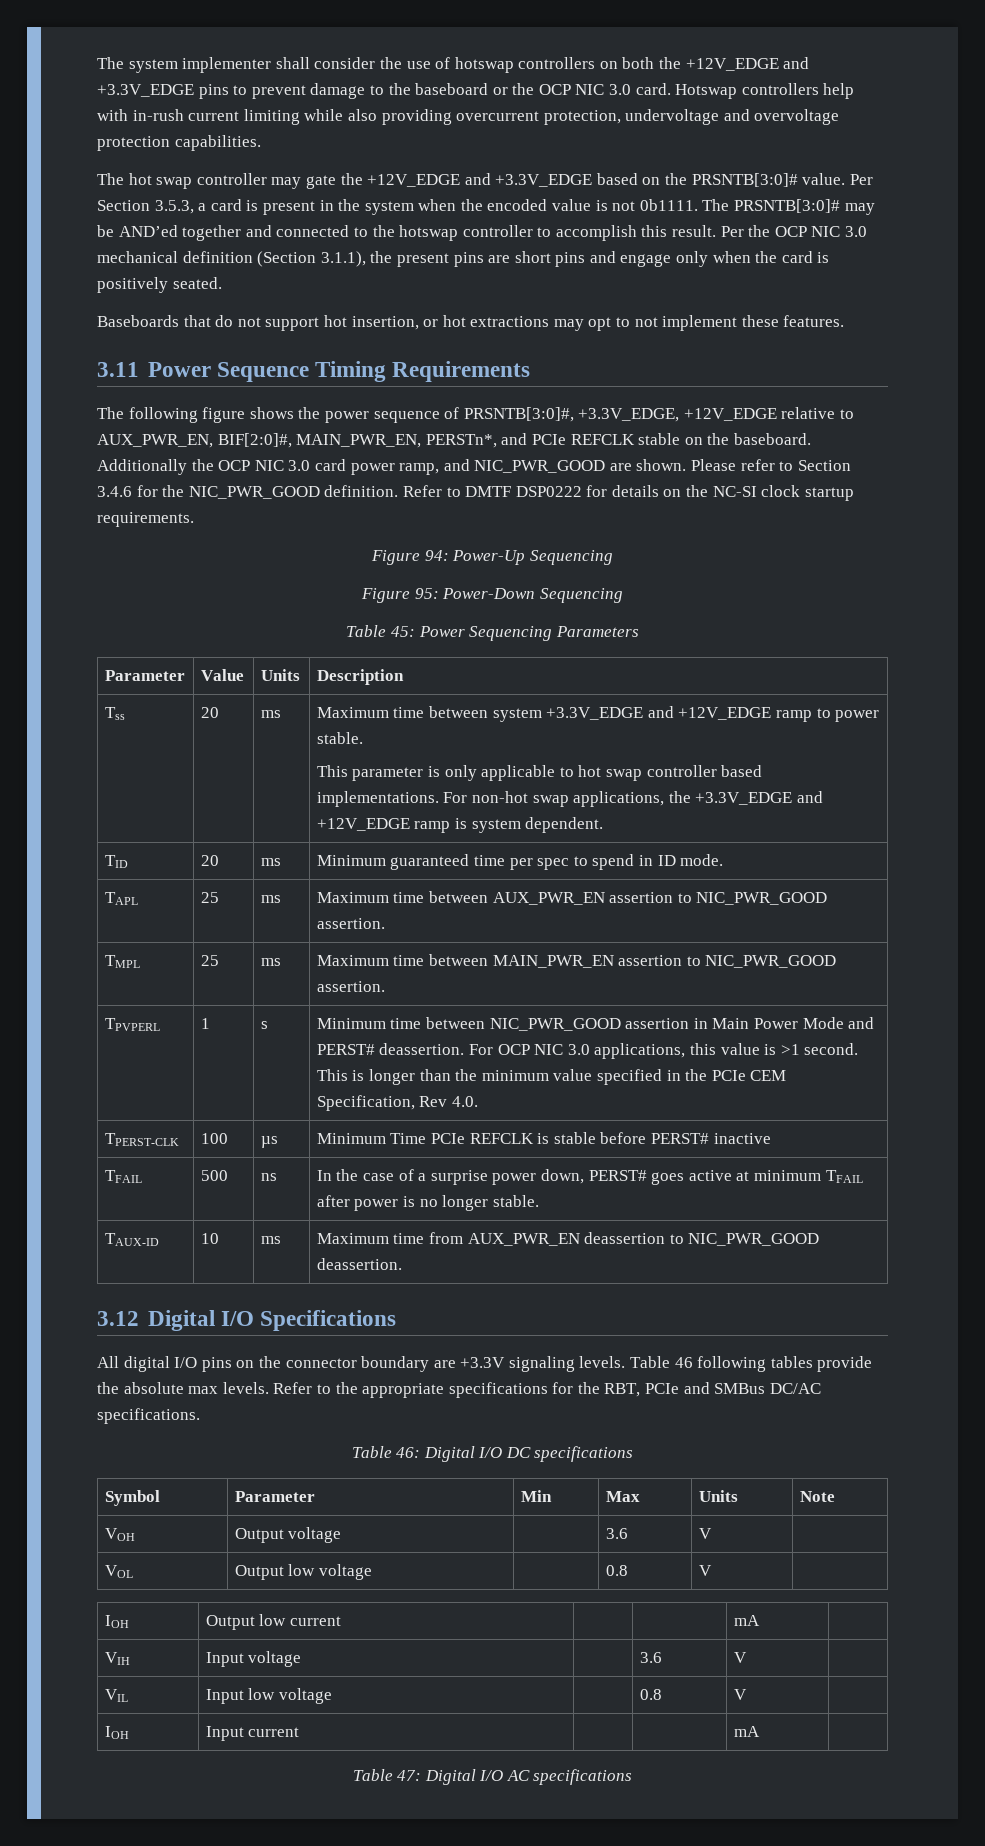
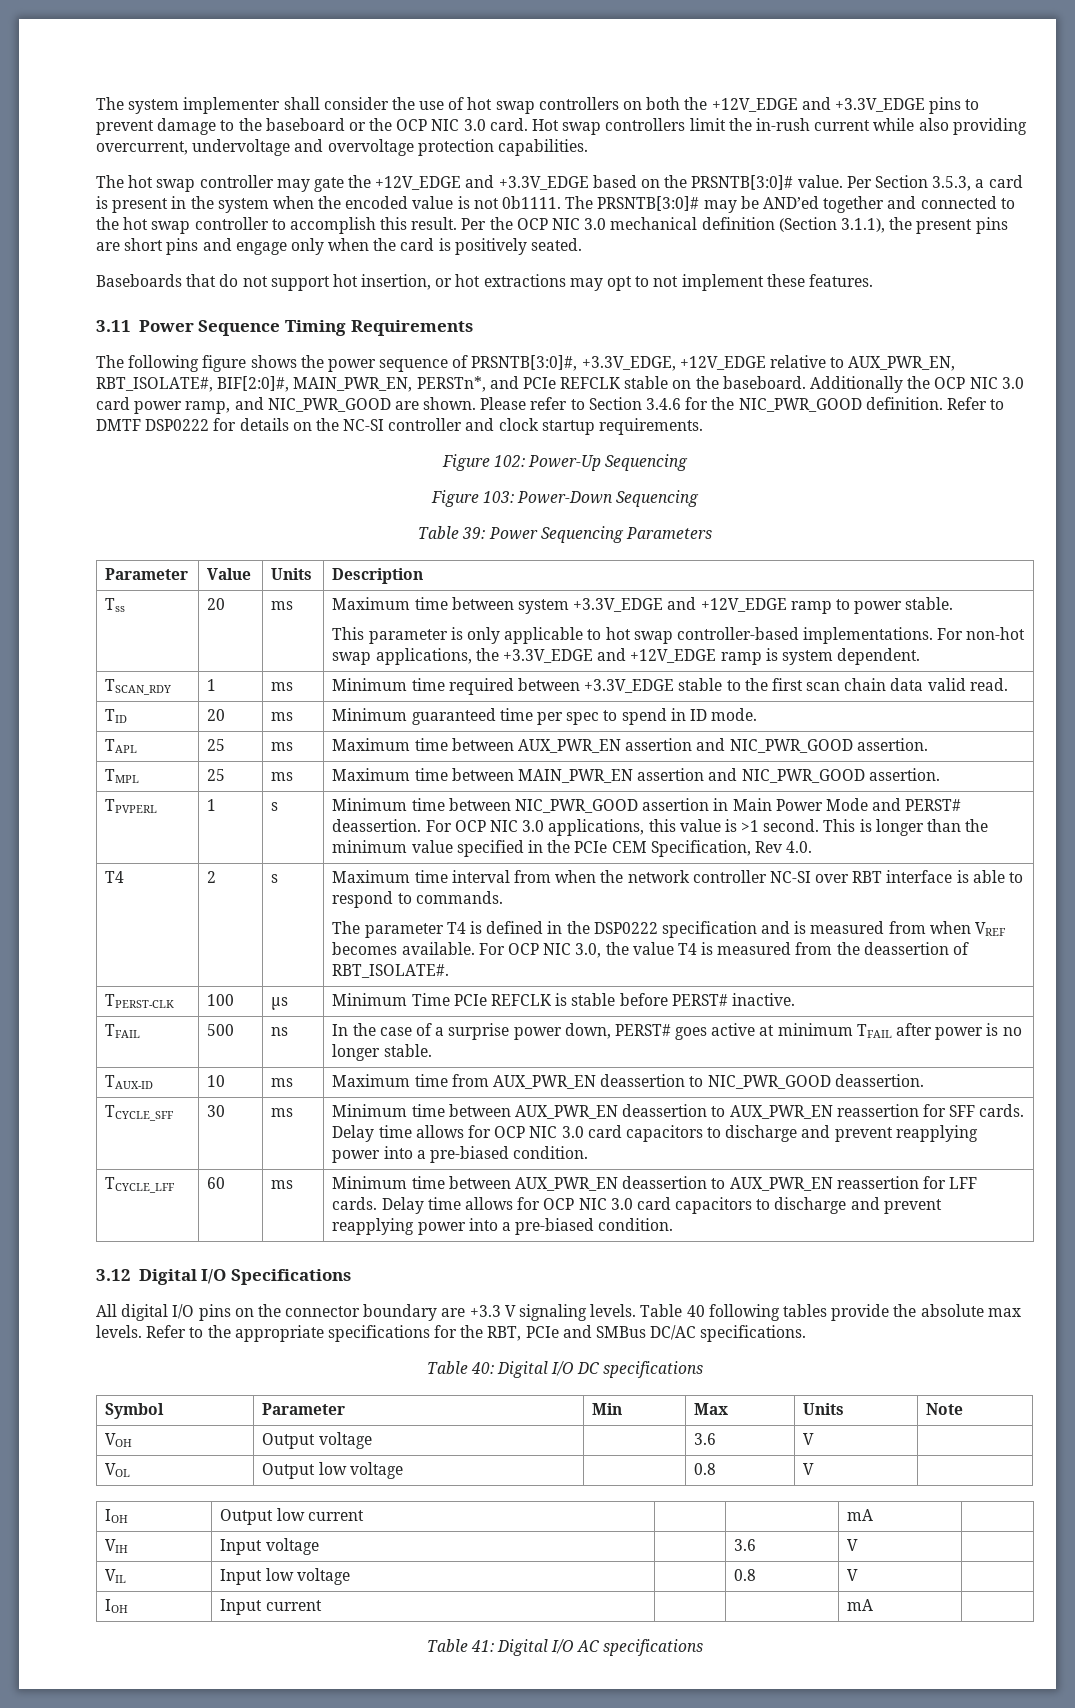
- The system implementer shall consider the use of hotswap controllers on both the +12V_EDGE and +3.3V_EDGE pins to prevent damage to the baseboard or the OCP NIC 3.0 card.
+ The system implementer shall consider the use of hot swap controllers on both the +12V_EDGE and +3.3V_EDGE pins to prevent damage to the baseboard or the OCP NIC 3.0 card.
- Hotswap controllers help with in-rush current limiting while also providing overcurrent protection, undervoltage and overvoltage protection capabilities.
+ Hot swap controllers limit the in-rush current while also providing overcurrent, undervoltage and overvoltage protection capabilities.
- The PRSNTB[3:0]# may be AND’ed together and connected to the hotswap controller to accomplish this result.
+ The PRSNTB[3:0]# may be AND’ed together and connected to the hot swap controller to accomplish this result.
- The following figure shows the power sequence of PRSNTB[3:0]#, +3.3V_EDGE, +12V_EDGE relative to AUX_PWR_EN, BIF[2:0]#, MAIN_PWR_EN, PERSTn*, and PCIe REFCLK stable on the baseboard.
+ The following figure shows the power sequence of PRSNTB[3:0]#, +3.3V_EDGE, +12V_EDGE relative to AUX_PWR_EN, RBT_ISOLATE#, BIF[2:0]#, MAIN_PWR_EN, PERSTn*, and PCIe REFCLK stable on the baseboard.
- Refer to DMTF DSP0222 for details on the NC-SI clock startup requirements.
+ Refer to DMTF DSP0222 for details on the NC-SI controller and clock startup requirements.
- Figure 94: Power-Up Sequencing
+ Figure 102: Power-Up Sequencing
- Figure 95: Power-Down Sequencing
+ Figure 103: Power-Down Sequencing
- Table 45: Power Sequencing Parameters
+ Table 39: Power Sequencing Parameters
  Tss | 20 | ms | Maximum time between system +3.3V_EDGE and +12V_EDGE ramp to power stable.
- This parameter is only applicable to hot swap controller based implementations. For non-hot swap applications, the +3.3V_EDGE and +12V_EDGE ramp is system dependent.
+ This parameter is only applicable to hot swap controller-based implementations. For non-hot swap applications, the +3.3V_EDGE and +12V_EDGE ramp is system dependent.
+ TSCAN_RDY | 1 | ms | Minimum time required between +3.3V_EDGE stable to the first scan chain data valid read.
- TAPL | 25 | ms | Maximum time between AUX_PWR_EN assertion to NIC_PWR_GOOD assertion.
+ TAPL | 25 | ms | Maximum time between AUX_PWR_EN assertion and NIC_PWR_GOOD assertion.
- TMPL | 25 | ms | Maximum time between MAIN_PWR_EN assertion to NIC_PWR_GOOD assertion.
+ TMPL | 25 | ms | Maximum time between MAIN_PWR_EN assertion and NIC_PWR_GOOD assertion.
+ T4 | 2 | s | Maximum time interval from when the network controller NC-SI over RBT interface is able to respond to commands.
+ The parameter T4 is defined in the DSP0222 specification and is measured from when VREF becomes available. For OCP NIC 3.0, the value T4 is measured from the deassertion of RBT_ISOLATE#.
- TPERST-CLK | 100 | µs | Minimum Time PCIe REFCLK is stable before PERST# inactive
+ TPERST-CLK | 100 | µs | Minimum Time PCIe REFCLK is stable before PERST# inactive.
+ TCYCLE_SFF | 30 | ms | Minimum time between AUX_PWR_EN deassertion to AUX_PWR_EN reassertion for SFF cards. Delay time allows for OCP NIC 3.0 card capacitors to discharge and prevent reapplying power into a pre-biased condition.
+ TCYCLE_LFF | 60 | ms | Minimum time between AUX_PWR_EN deassertion to AUX_PWR_EN reassertion for LFF cards. Delay time allows for OCP NIC 3.0 card capacitors to discharge and prevent reapplying power into a pre-biased condition.
- All digital I/O pins on the connector boundary are +3.3V signaling levels.
+ All digital I/O pins on the connector boundary are +3.3 V signaling levels.
- Table 46 following tables provide the absolute max levels.
+ Table 40 following tables provide the absolute max levels.
- Table 46: Digital I/O DC specifications
+ Table 40: Digital I/O DC specifications
- Table 47: Digital I/O AC specifications
+ Table 41: Digital I/O AC specifications

